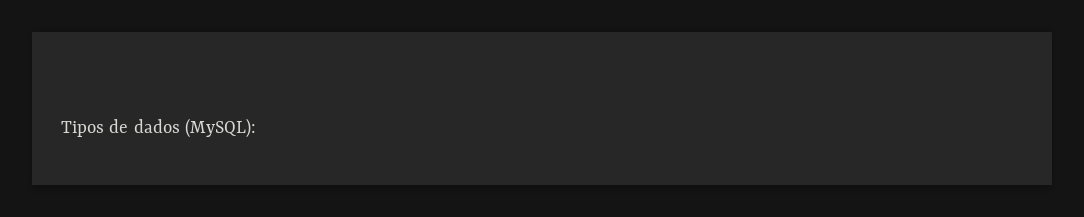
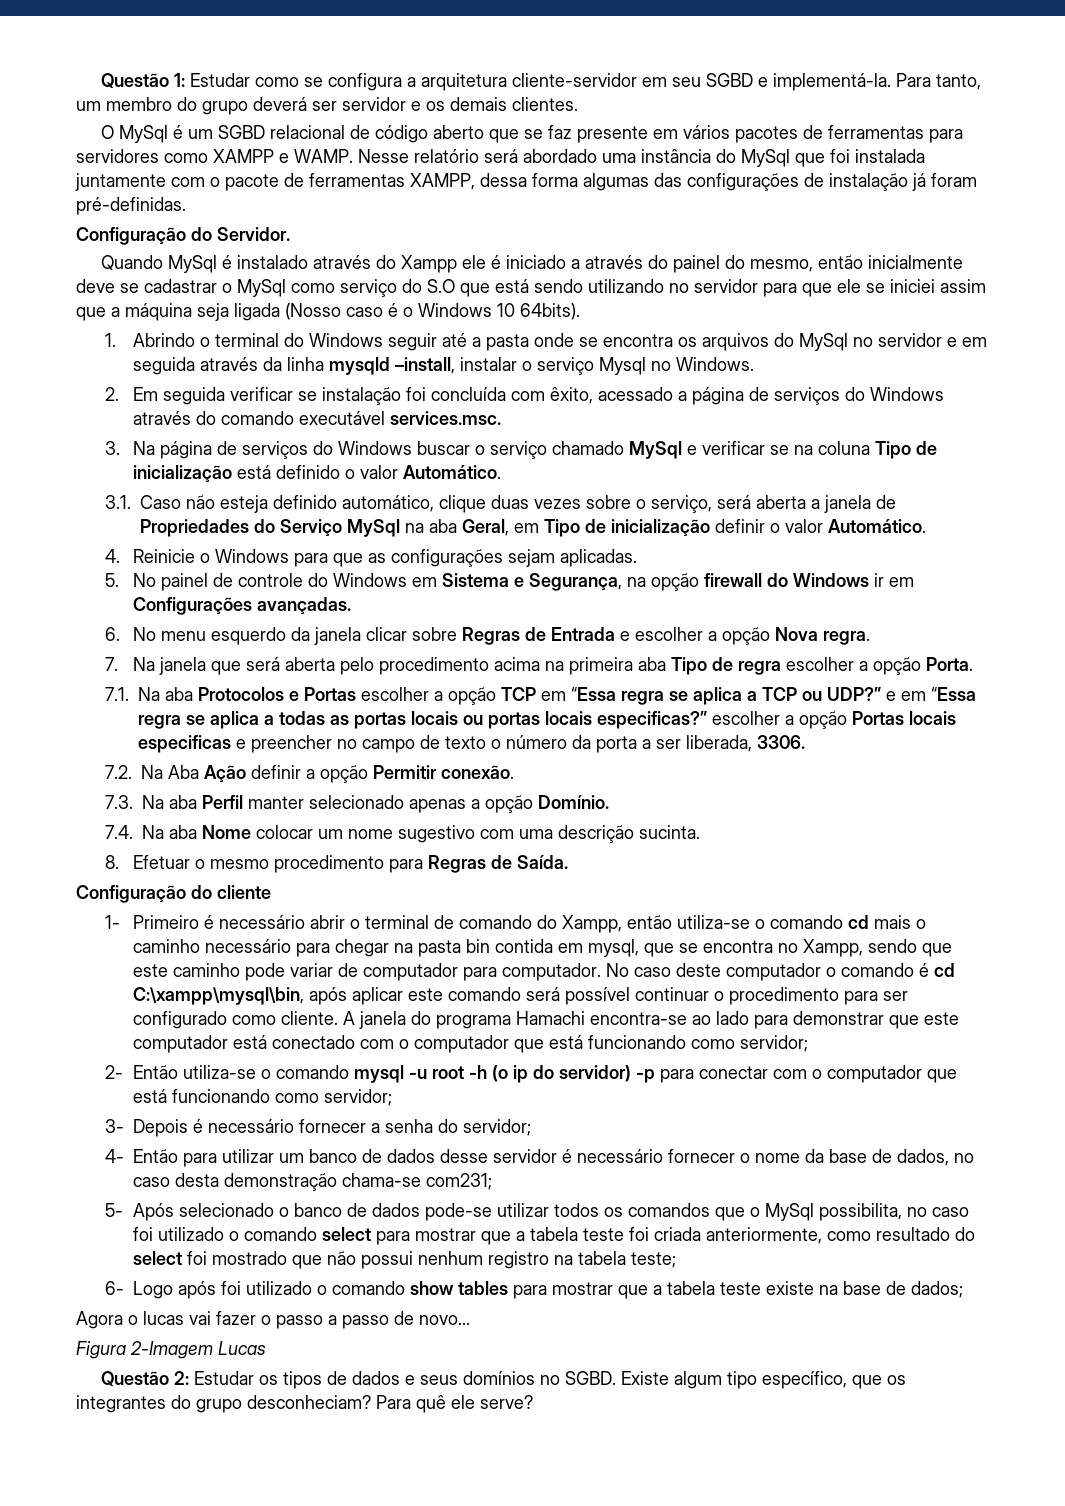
- Tipos de dados (MySQL):
+ Questão 1: Estudar como se configura a arquitetura cliente-servidor em seu SGBD e implementá-la. Para tanto, um membro do grupo deverá ser servidor e os demais clientes.
+ O MySql é um SGBD relacional de código aberto que se faz presente em vários pacotes de ferramentas para servidores como XAMPP e WAMP. Nesse relatório será abordado uma instância do MySql que foi instalada juntamente com o pacote de ferramentas XAMPP, dessa forma algumas das configurações de instalação já foram pré-definidas.
+ Configuração do Servidor.
+ Quando MySql é instalado através do Xampp ele é iniciado a através do painel do mesmo, então inicialmente deve se cadastrar o MySql como serviço do S.O que está sendo utilizando no servidor para que ele se iniciei assim que a máquina seja ligada (Nosso caso é o Windows 10 64bits).
+ 1. Abrindo o terminal do Windows seguir até a pasta onde se encontra os arquivos do MySql no servidor e em seguida através da linha mysqld –install, instalar o serviço Mysql no Windows.
+ 2. Em seguida verificar se instalação foi concluída com êxito, acessado a página de serviços do Windows através do comando executável services.msc.
+ 3. Na página de serviços do Windows buscar o serviço chamado MySql e verificar se na coluna Tipo de inicialização está definido o valor Automático.
+ 3.1. Caso não esteja definido automático, clique duas vezes sobre o serviço, será aberta a janela de Propriedades do Serviço MySql na aba Geral, em Tipo de inicialização definir o valor Automático.
+ 4. Reinicie o Windows para que as configurações sejam aplicadas.
+ 5. No painel de controle do Windows em Sistema e Segurança, na opção firewall do Windows ir em Configurações avançadas.
+ 6. No menu esquerdo da janela clicar sobre Regras de Entrada e escolher a opção Nova regra.
+ 7. Na janela que será aberta pelo procedimento acima na primeira aba Tipo de regra escolher a opção Porta.
+ 7.1. Na aba Protocolos e Portas escolher a opção TCP em “Essa regra se aplica a TCP ou UDP?” e em “Essa regra se aplica a todas as portas locais ou portas locais especificas?” escolher a opção Portas locais especificas e preencher no campo de texto o número da porta a ser liberada, 3306.
+ 7.2. Na Aba Ação definir a opção Permitir conexão.
+ 7.3. Na aba Perfil manter selecionado apenas a opção Domínio.
+ 7.4. Na aba Nome colocar um nome sugestivo com uma descrição sucinta.
+ 8. Efetuar o mesmo procedimento para Regras de Saída.
+ Configuração do cliente
+ 1- Primeiro é necessário abrir o terminal de comando do Xampp, então utiliza-se o comando cd mais o caminho necessário para chegar na pasta bin contida em mysql, que se encontra no Xampp, sendo que este caminho pode variar de computador para computador. No caso deste computador o comando é cd C:\xampp\mysql\bin, após aplicar este comando será possível continuar o procedimento para ser configurado como cliente. A janela do programa Hamachi encontra-se ao lado para demonstrar que este computador está conectado com o computador que está funcionando como servidor;
+ 2- Então utiliza-se o comando mysql -u root -h (o ip do servidor) -p para conectar com o computador que está funcionando como servidor;
+ 3- Depois é necessário fornecer a senha do servidor;
+ 4- Então para utilizar um banco de dados desse servidor é necessário fornecer o nome da base de dados, no caso desta demonstração chama-se com231;
+ 5- Após selecionado o banco de dados pode-se utilizar todos os comandos que o MySql possibilita, no caso foi utilizado o comando select para mostrar que a tabela teste foi criada anteriormente, como resultado do select foi mostrado que não possui nenhum registro na tabela teste;
+ 6- Logo após foi utilizado o comando show tables para mostrar que a tabela teste existe na base de dados;
+ Agora o lucas vai fazer o passo a passo de novo...
+ Figura 2-Imagem Lucas
+ Questão 2: Estudar os tipos de dados e seus domínios no SGBD. Existe algum tipo específico, que os integrantes do grupo desconheciam? Para quê ele serve?

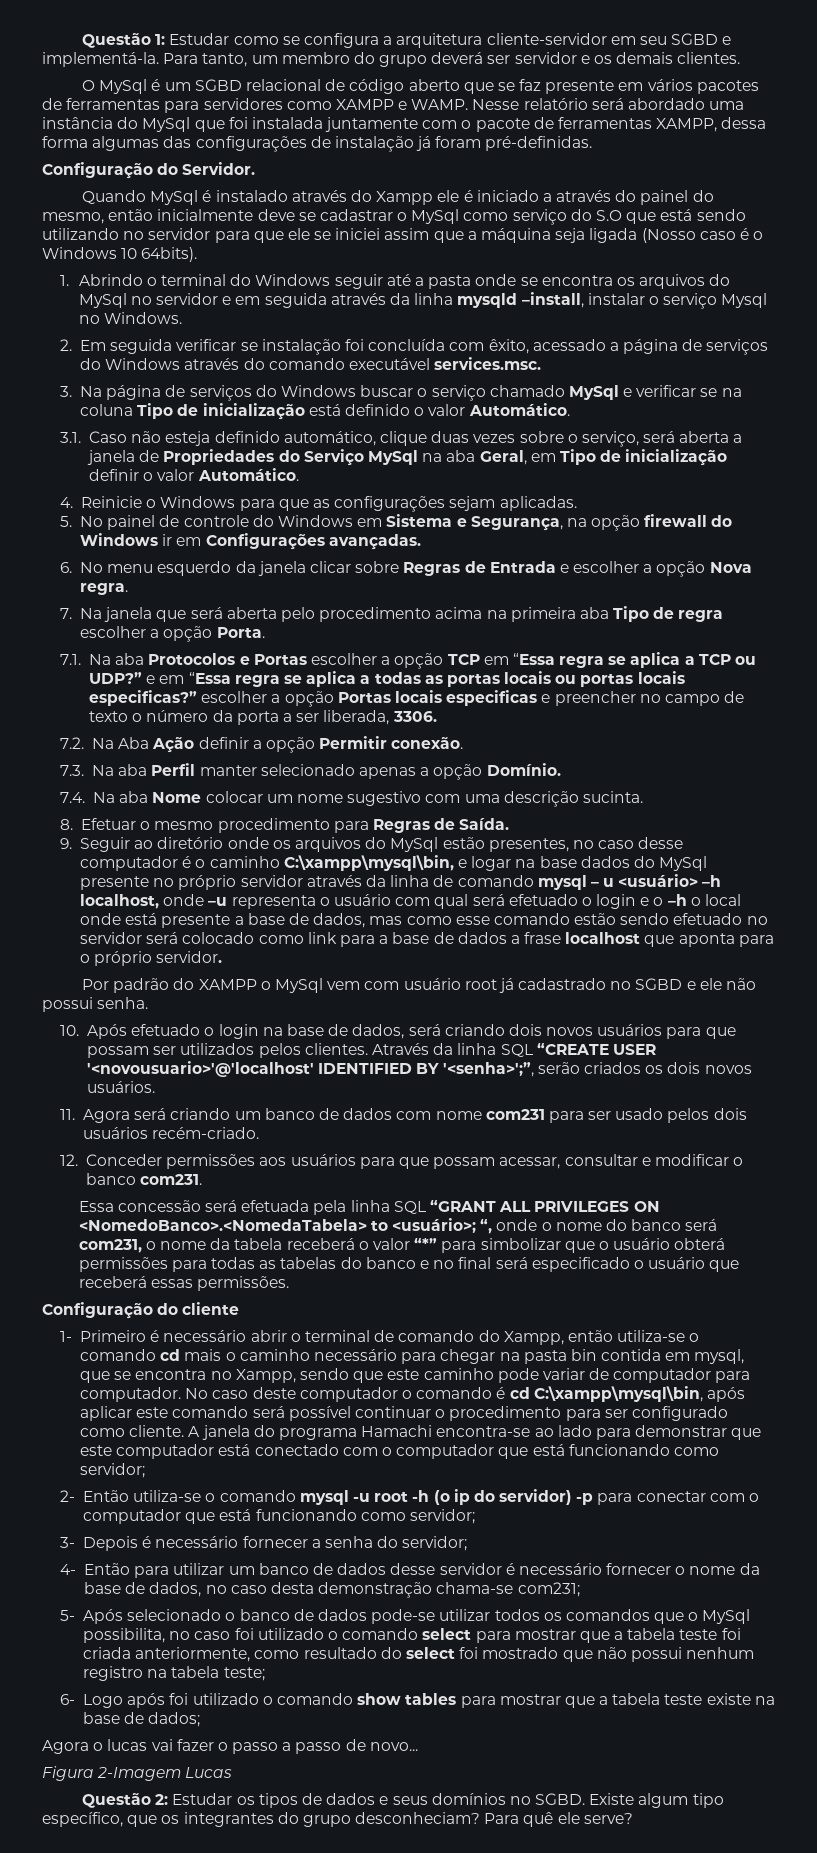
+ 9. Seguir ao diretório onde os arquivos do MySql estão presentes, no caso desse computador é o caminho C:\xampp\mysql\bin, e logar na base dados do MySql presente no próprio servidor através da linha de comando mysql – u <usuário> –h localhost, onde –u representa o usuário com qual será efetuado o login e o –h o local onde está presente a base de dados, mas como esse comando estão sendo efetuado no servidor será colocado como link para a base de dados a frase localhost que aponta para o próprio servidor.
+ Por padrão do XAMPP o MySql vem com usuário root já cadastrado no SGBD e ele não possui senha.
+ 10. Após efetuado o login na base de dados, será criando dois novos usuários para que possam ser utilizados pelos clientes. Através da linha SQL “CREATE USER '<novousuario>'@'localhost' IDENTIFIED BY '<senha>';”, serão criados os dois novos usuários.
+ 11. Agora será criando um banco de dados com nome com231 para ser usado pelos dois usuários recém-criado.
+ 12. Conceder permissões aos usuários para que possam acessar, consultar e modificar o banco com231.
+ Essa concessão será efetuada pela linha SQL “GRANT ALL PRIVILEGES ON <NomedoBanco>.<NomedaTabela> to <usuário>; “, onde o nome do banco será com231, o nome da tabela receberá o valor “*” para simbolizar que o usuário obterá permissões para todas as tabelas do banco e no final será especificado o usuário que receberá essas permissões.

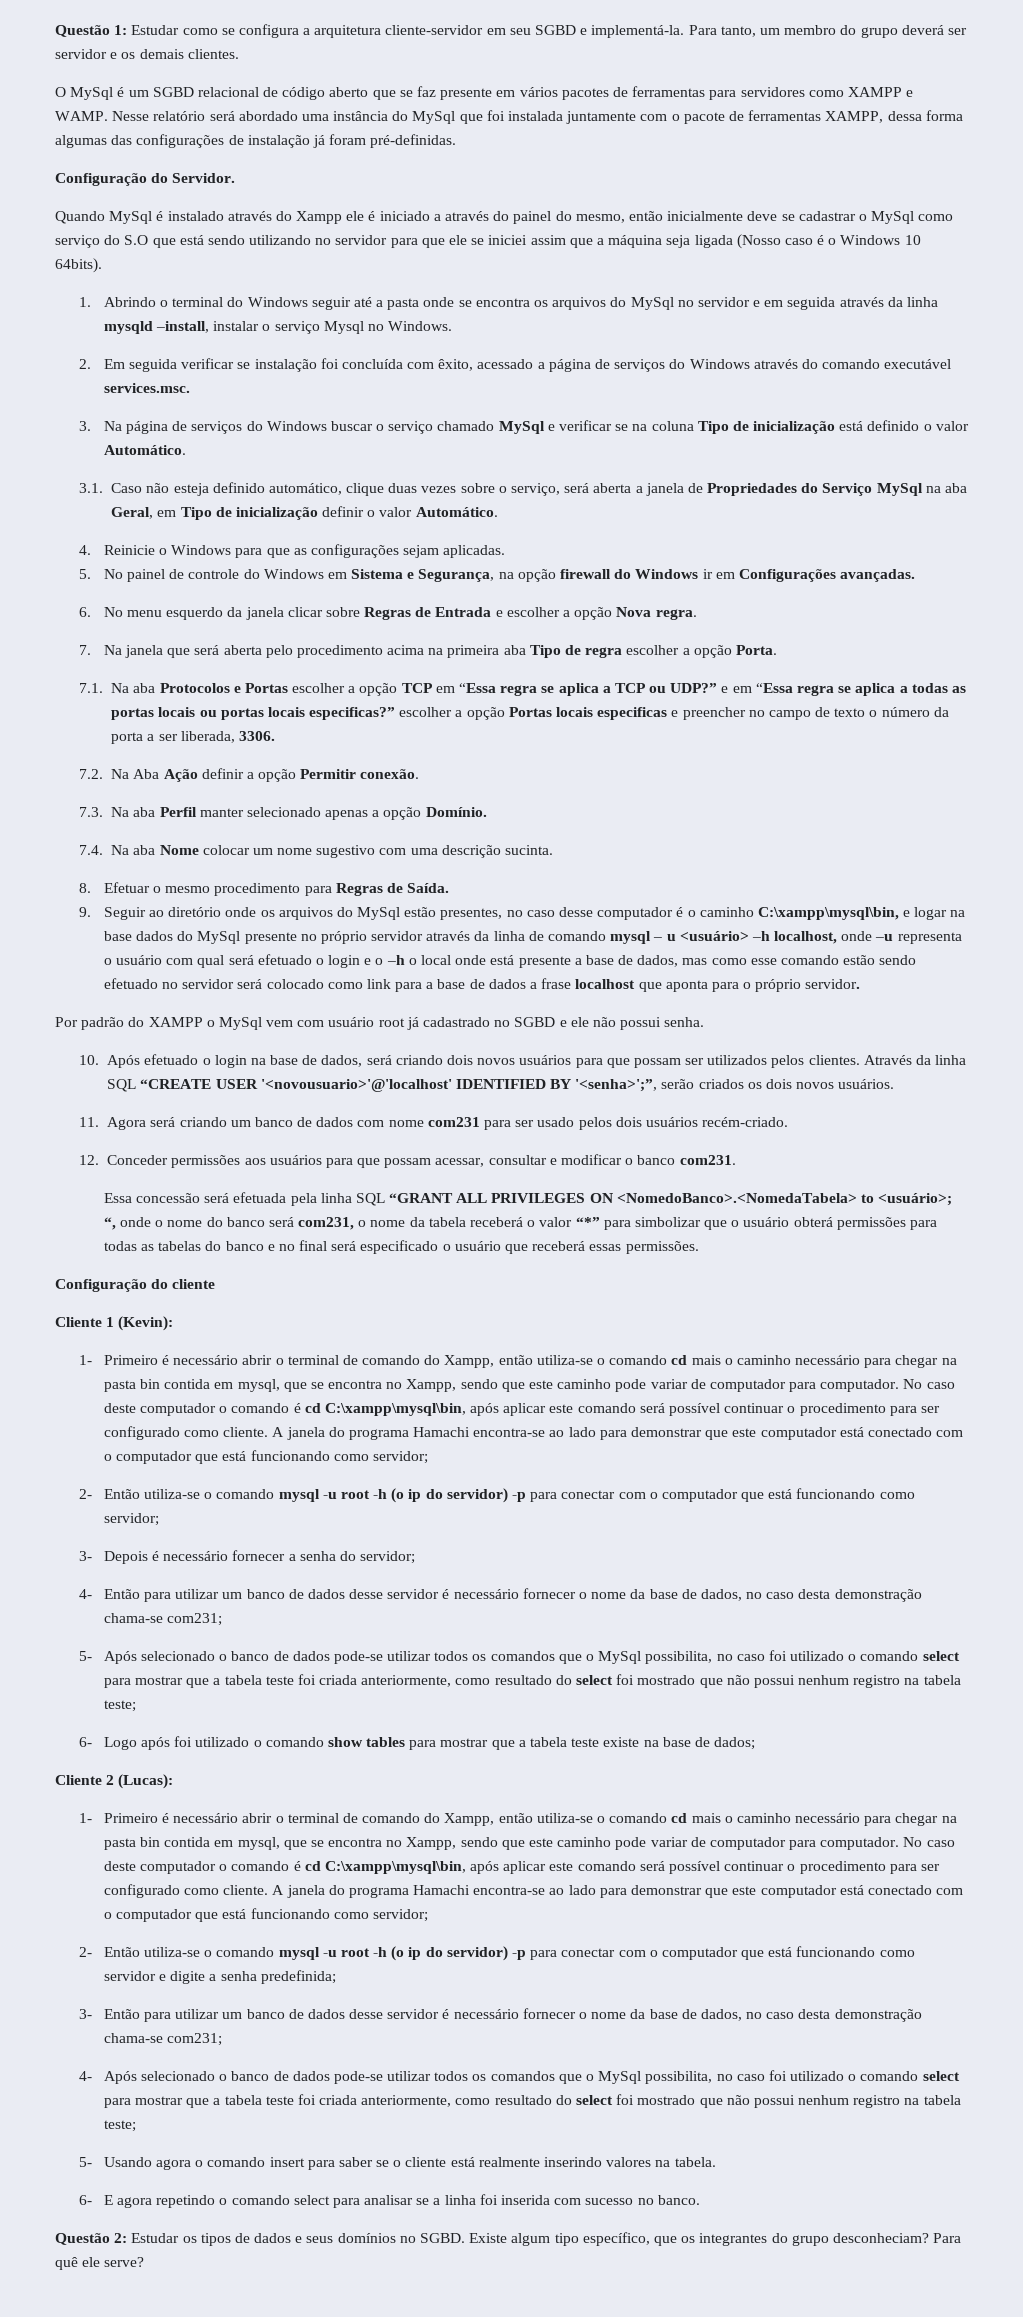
+ Cliente 1 (Kevin):
- Agora o lucas vai fazer o passo a passo de novo...
- Figura 2-Imagem Lucas
+ Cliente 2 (Lucas):
+ 1- Primeiro é necessário abrir o terminal de comando do Xampp, então utiliza-se o comando cd mais o caminho necessário para chegar na pasta bin contida em mysql, que se encontra no Xampp, sendo que este caminho pode variar de computador para computador. No caso deste computador o comando é cd C:\xampp\mysql\bin, após aplicar este comando será possível continuar o procedimento para ser configurado como cliente. A janela do programa Hamachi encontra-se ao lado para demonstrar que este computador está conectado com o computador que está funcionando como servidor;
+ 2- Então utiliza-se o comando mysql -u root -h (o ip do servidor) -p para conectar com o computador que está funcionando como servidor e digite a senha predefinida;
+ 3- Então para utilizar um banco de dados desse servidor é necessário fornecer o nome da base de dados, no caso desta demonstração chama-se com231;
+ 4- Após selecionado o banco de dados pode-se utilizar todos os comandos que o MySql possibilita, no caso foi utilizado o comando select para mostrar que a tabela teste foi criada anteriormente, como resultado do select foi mostrado que não possui nenhum registro na tabela teste;
+ 5- Usando agora o comando insert para saber se o cliente está realmente inserindo valores na tabela.
+ 6- E agora repetindo o comando select para analisar se a linha foi inserida com sucesso no banco.

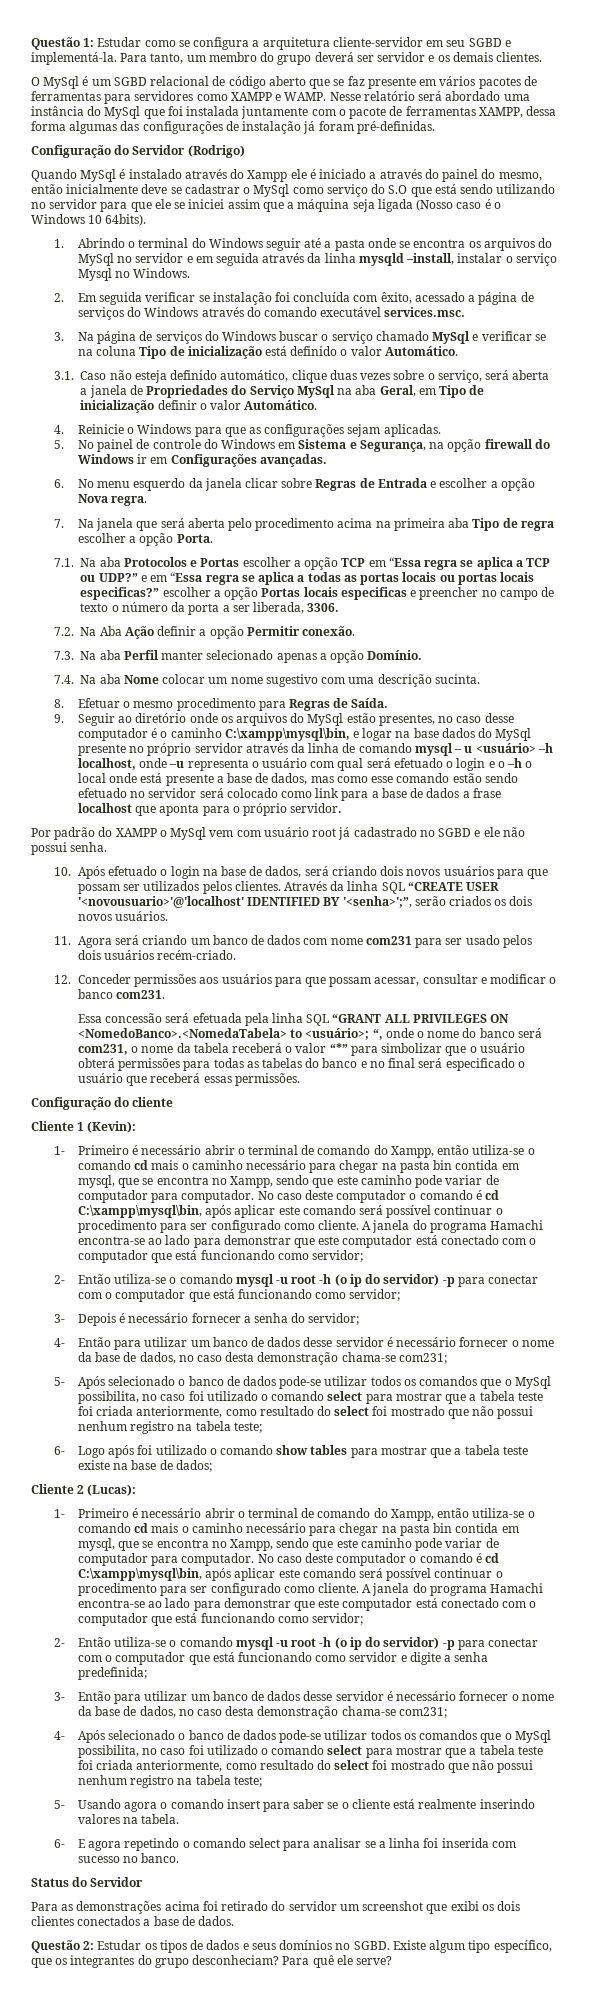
- Configuração do Servidor.
+ Configuração do Servidor (Rodrigo)
+ Status do Servidor
+ Para as demonstrações acima foi retirado do servidor um screenshot que exibi os dois clientes conectados a base de dados.

